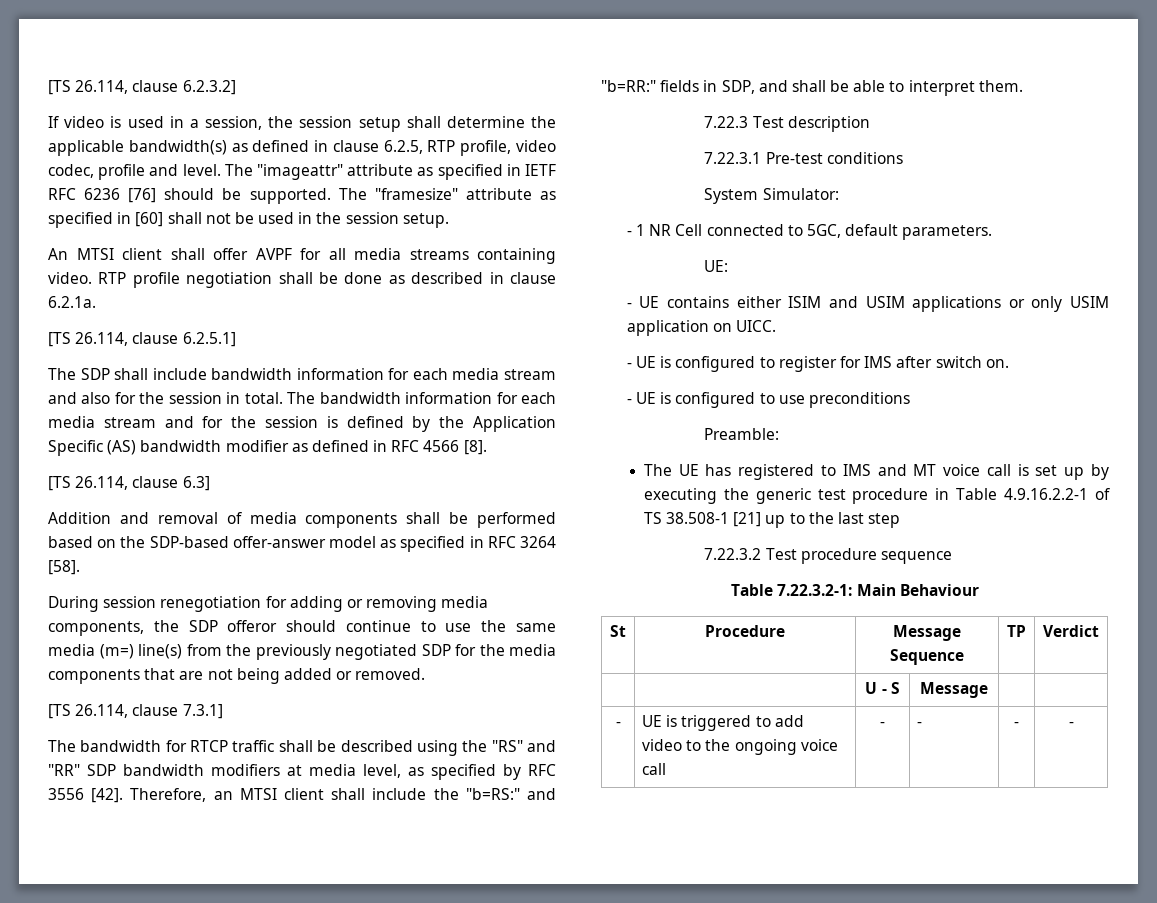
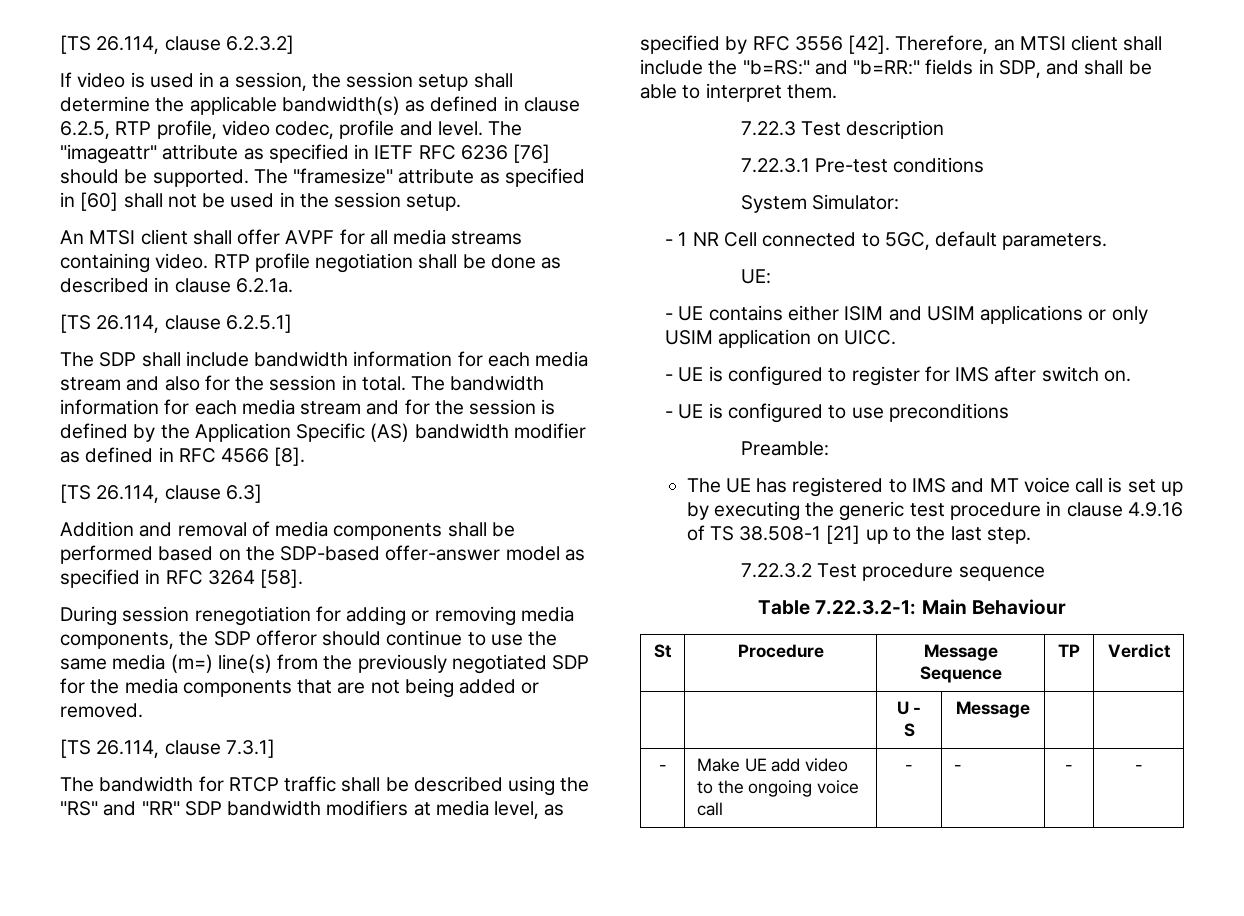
- The UE has registered to IMS and MT voice call is set up by executing the generic test procedure in Table 4.9.16.2.2-1 of TS 38.508-1 [21] up to the last step
+ The UE has registered to IMS and MT voice call is set up by executing the generic test procedure in clause 4.9.16 of TS 38.508-1 [21] up to the last step.
- - | UE is triggered to add video to the ongoing voice call | - | - | - | -
+ - | Make UE add video to the ongoing voice call | - | - | - | -

